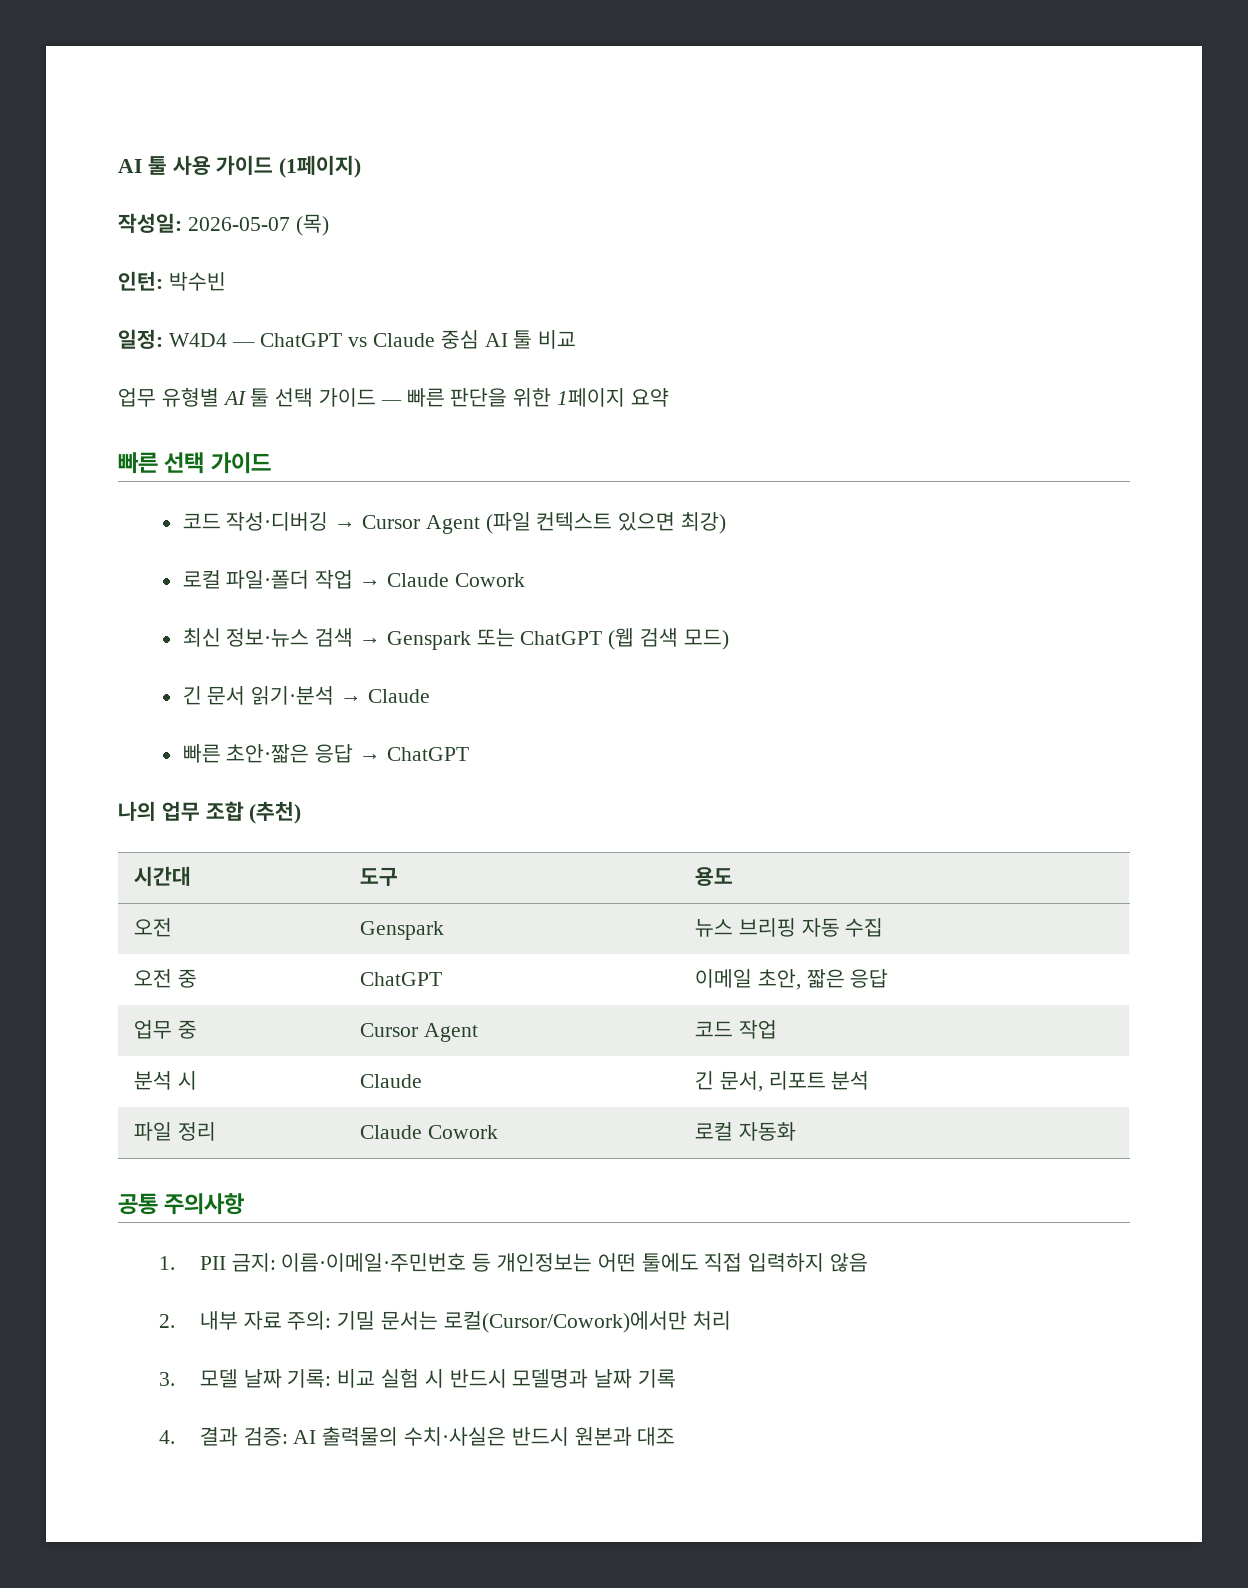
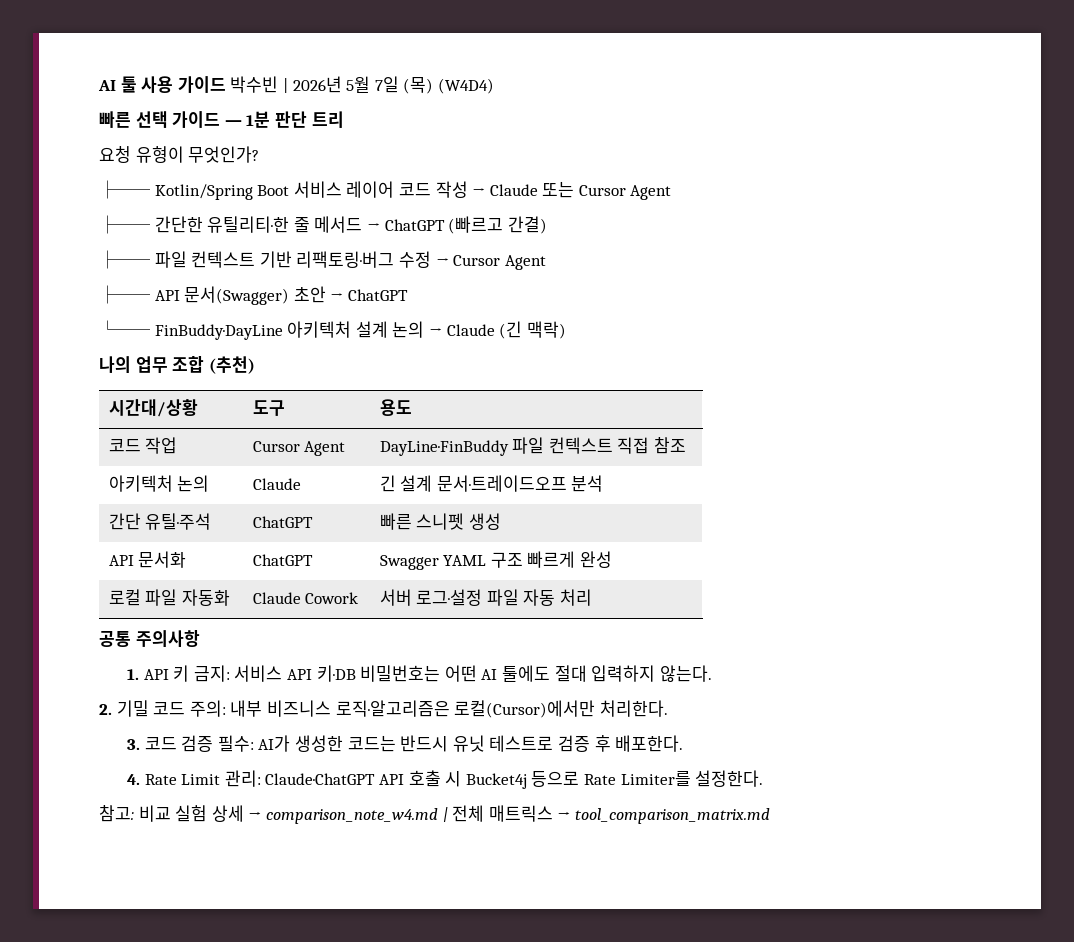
- AI 툴 사용 가이드 (1페이지)
- 작성일: 2026-05-07 (목)
- 인턴: 박수빈
- 일정: W4D4 — ChatGPT vs Claude 중심 AI 툴 비교
- 업무 유형별 AI 툴 선택 가이드 — 빠른 판단을 위한 1페이지 요약
- 빠른 선택 가이드
- 코드 작성·디버깅 → Cursor Agent (파일 컨텍스트 있으면 최강)
- 로컬 파일·폴더 작업 → Claude Cowork
- 최신 정보·뉴스 검색 → Genspark 또는 ChatGPT (웹 검색 모드)
- 긴 문서 읽기·분석 → Claude
- 빠른 초안·짧은 응답 → ChatGPT
+ AI 툴 사용 가이드 박수빈 | 2026년 5월 7일 (목) (W4D4)
+ 빠른 선택 가이드 — 1분 판단 트리
+ 요청 유형이 무엇인가?
+ ├── Kotlin/Spring Boot 서비스 레이어 코드 작성 → Claude 또는 Cursor Agent
+ ├── 간단한 유틸리티·한 줄 메서드 → ChatGPT (빠르고 간결)
+ ├── 파일 컨텍스트 기반 리팩토링·버그 수정 → Cursor Agent
+ ├── API 문서(Swagger) 초안 → ChatGPT
+ └── FinBuddy·DayLine 아키텍처 설계 논의 → Claude (긴 맥락)
- 시간대 | 도구 | 용도
+ 시간대/상황 | 도구 | 용도
- 오전 | Genspark | 뉴스 브리핑 자동 수집
- 오전 중 | ChatGPT | 이메일 초안, 짧은 응답
- 업무 중 | Cursor Agent | 코드 작업
- 분석 시 | Claude | 긴 문서, 리포트 분석
+ 코드 작업 | Cursor Agent | DayLine·FinBuddy 파일 컨텍스트 직접 참조
+ 아키텍처 논의 | Claude | 긴 설계 문서·트레이드오프 분석
- 파일 정리 | Claude Cowork | 로컬 자동화
+ 간단 유틸·주석 | ChatGPT | 빠른 스니펫 생성
+ API 문서화 | ChatGPT | Swagger YAML 구조 빠르게 완성
+ 로컬 파일 자동화 | Claude Cowork | 서버 로그·설정 파일 자동 처리
  공통 주의사항
- 1. PII 금지: 이름·이메일·주민번호 등 개인정보는 어떤 툴에도 직접 입력하지 않음
- 2. 내부 자료 주의: 기밀 문서는 로컬(Cursor/Cowork)에서만 처리
- 3. 모델 날짜 기록: 비교 실험 시 반드시 모델명과 날짜 기록
- 4. 결과 검증: AI 출력물의 수치·사실은 반드시 원본과 대조
+ 1. API 키 금지: 서비스 API 키·DB 비밀번호는 어떤 AI 툴에도 절대 입력하지 않는다.
+ 2. 기밀 코드 주의: 내부 비즈니스 로직·알고리즘은 로컬(Cursor)에서만 처리한다.
+ 3. 코드 검증 필수: AI가 생성한 코드는 반드시 유닛 테스트로 검증 후 배포한다.
+ 4. Rate Limit 관리: Claude·ChatGPT API 호출 시 Bucket4j 등으로 Rate Limiter를 설정한다.
+ 참고: 비교 실험 상세 → comparison_note_w4.md | 전체 매트릭스 → tool_comparison_matrix.md

